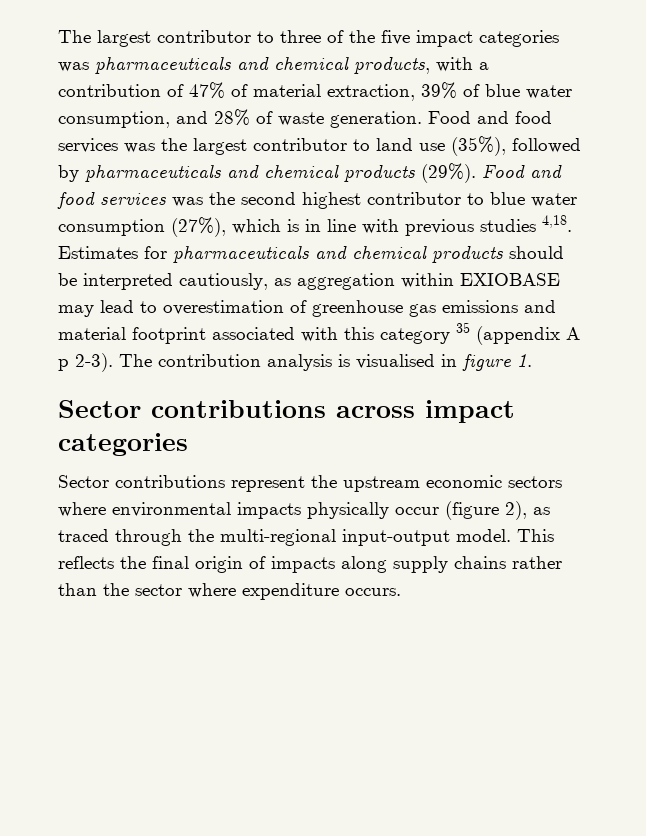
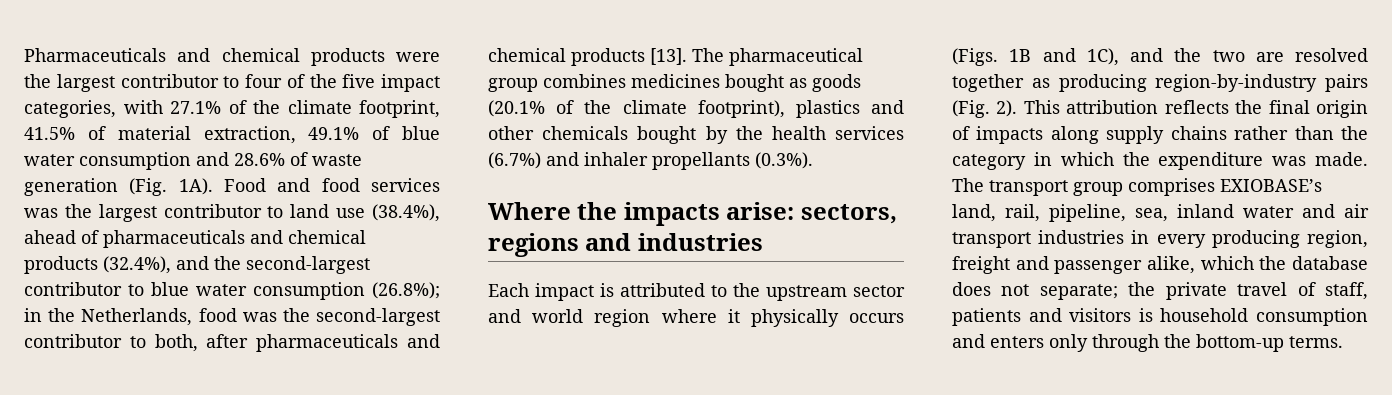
- The largest contributor to three of the five impact categories was pharmaceuticals and chemical products, with a contribution of 47% of material extraction, 39% of blue water consumption, and 28% of waste generation.
+ Pharmaceuticals and chemical products were the largest contributor to four of the five impact categories, with 27.1% of the climate footprint, 41.5% of material extraction, 49.1% of blue water consumption and 28.6% of waste generation (Fig. 1A).
- Food and food services was the largest contributor to land use (35%), followed by pharmaceuticals and chemical products (29%). Food and food services was the second highest contributor to blue water consumption (27%), which is in line with previous studies 4,18. Estimates for pharmaceuticals and chemical products should be interpreted cautiously, as aggregation within EXIOBASE may lead to overestimation of greenhouse gas emissions and material footprint associated with this category 35 (appendix A p 2-3). The contribution analysis is visualised in figure 1.
- Sector contributions across impact categories
- Sector contributions represent the upstream economic sectors where environmental impacts physically occur (figure 2), as traced through the multi-regional input-output model. This reflects the final origin of impacts along supply chains rather than the sector where expenditure occurs.
+ Food and food services was the largest contributor to land use (38.4%), ahead of pharmaceuticals and chemical products (32.4%), and the second-largest contributor to blue water consumption (26.8%); in the Netherlands, food was the second-largest contributor to both, after pharmaceuticals and chemical products [13]. The pharmaceutical group combines medicines bought as goods (20.1% of the climate footprint), plastics and other chemicals bought by the health services (6.7%) and inhaler propellants (0.3%).
+ Where the impacts arise: sectors, regions and industries
+ Each impact is attributed to the upstream sector and world region where it physically occurs (Figs. 1B and 1C), and the two are resolved together as producing region-by-industry pairs (Fig. 2). This attribution reflects the final origin of impacts along supply chains rather than the category in which the expenditure was made. The transport group comprises EXIOBASE’s land, rail, pipeline, sea, inland water and air transport industries in every producing region, freight and passenger alike, which the database does not separate; the private travel of staff, patients and visitors is household consumption and enters only through the bottom-up terms.

